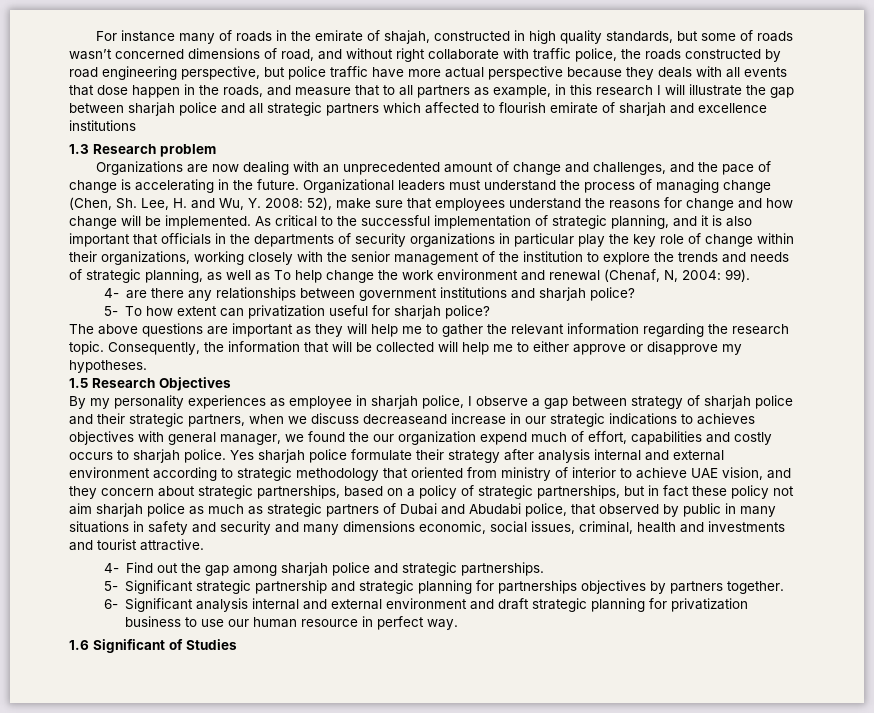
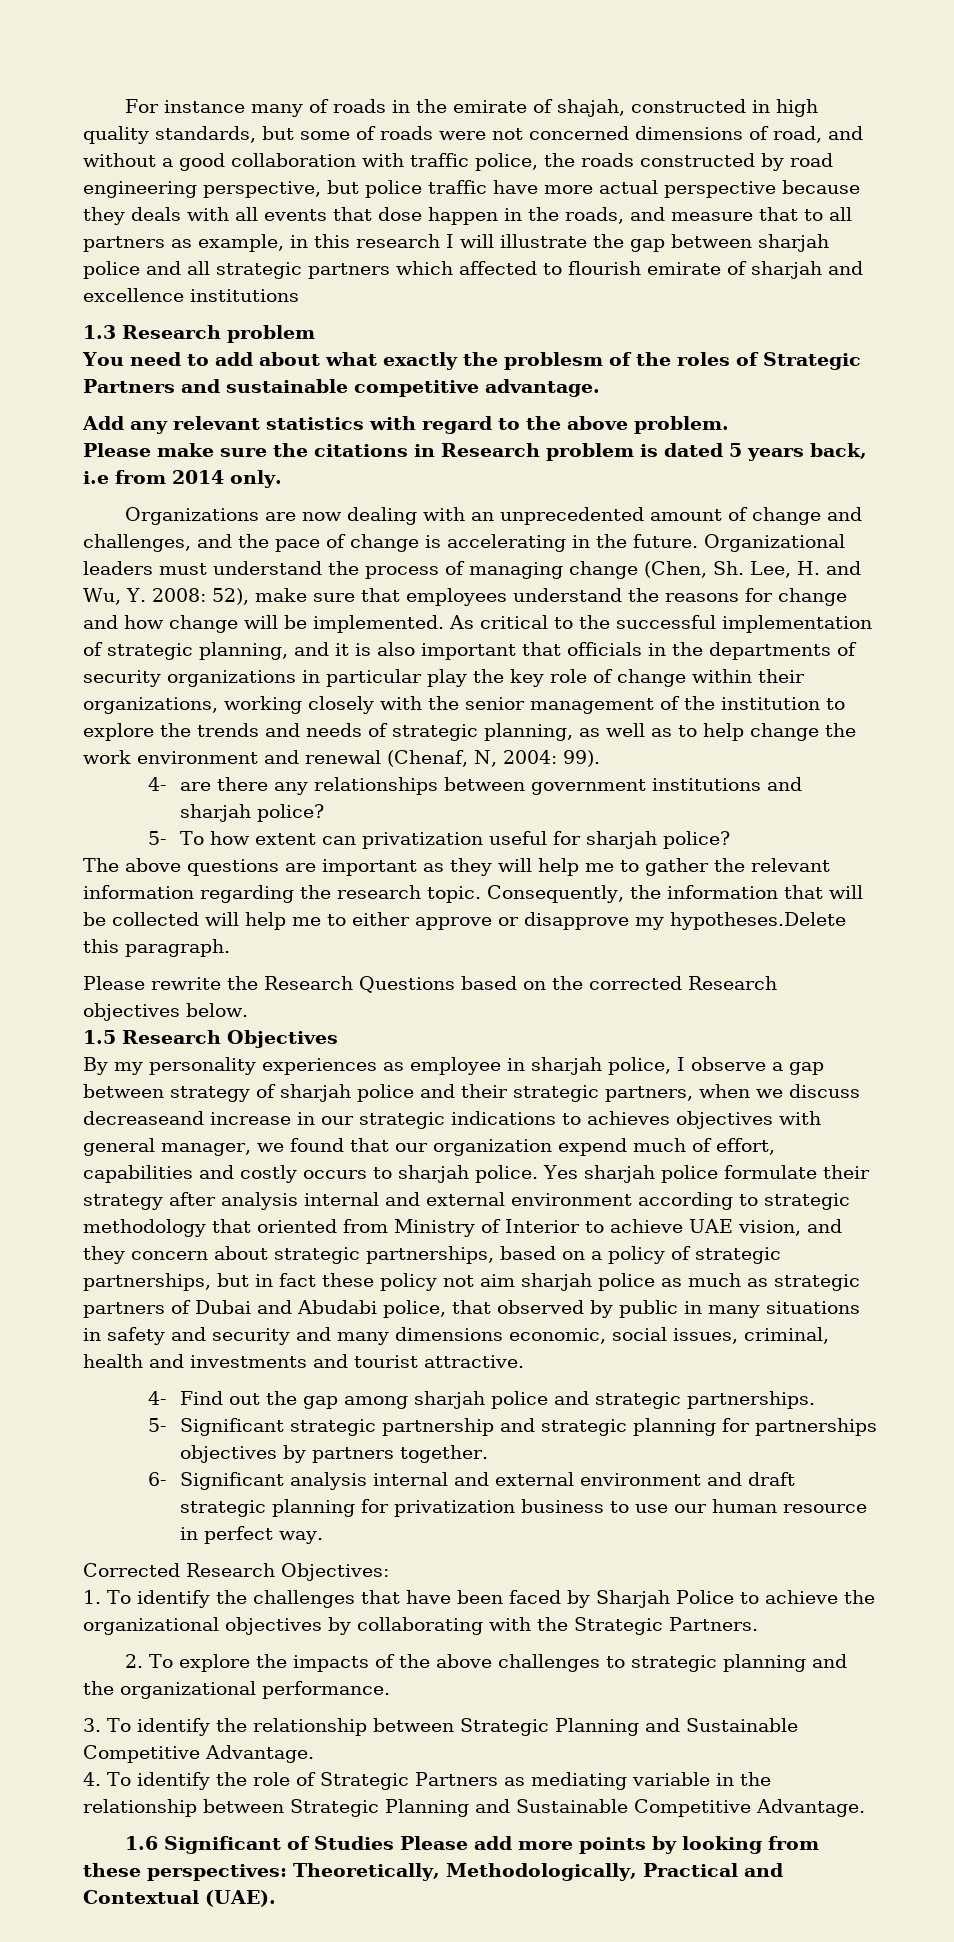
- For instance many of roads in the emirate of shajah, constructed in high quality standards, but some of roads wasn’t concerned dimensions of road, and without right collaborate with traffic police, the roads constructed by road engineering perspective, but police traffic have more actual perspective because they deals with all events that dose happen in the roads, and measure that to all partners as example, in this research I will illustrate the gap between sharjah police and all strategic partners which affected to flourish emirate of sharjah and excellence institutions
+ For instance many of roads in the emirate of shajah, constructed in high quality standards, but some of roads were not concerned dimensions of road, and without a good collaboration with traffic police, the roads constructed by road engineering perspective, but police traffic have more actual perspective because they deals with all events that dose happen in the roads, and measure that to all partners as example, in this research I will illustrate the gap between sharjah police and all strategic partners which affected to flourish emirate of sharjah and excellence institutions
+ You need to add about what exactly the problesm of the roles of Strategic Partners and sustainable competitive advantage.
+ Add any relevant statistics with regard to the above problem.
+ Please make sure the citations in Research problem is dated 5 years back, i.e from 2014 only.
- As critical to the successful implementation of strategic planning, and it is also important that officials in the departments of security organizations in particular play the key role of change within their organizations, working closely with the senior management of the institution to explore the trends and needs of strategic planning, as well as To help change the work environment and renewal (Chenaf, N, 2004:
+ As critical to the successful implementation of strategic planning, and it is also important that officials in the departments of security organizations in particular play the key role of change within their organizations, working closely with the senior management of the institution to explore the trends and needs of strategic planning, as well as to help change the work environment and renewal (Chenaf, N, 2004:
- Consequently, the information that will be collected will help me to either approve or disapprove my hypotheses.
+ Consequently, the information that will be collected will help me to either approve or disapprove my hypotheses.Delete this paragraph.
+ Please rewrite the Research Questions based on the corrected Research objectives below.
- By my personality experiences as employee in sharjah police, I observe a gap between strategy of sharjah police and their strategic partners, when we discuss decreaseand increase in our strategic indications to achieves objectives with general manager, we found the our organization expend much of effort, capabilities and costly occurs to sharjah police.
+ By my personality experiences as employee in sharjah police, I observe a gap between strategy of sharjah police and their strategic partners, when we discuss decreaseand increase in our strategic indications to achieves objectives with general manager, we found that our organization expend much of effort, capabilities and costly occurs to sharjah police.
- Yes sharjah police formulate their strategy after analysis internal and external environment according to strategic methodology that oriented from ministry of interior to achieve UAE vision, and they concern about strategic partnerships, based on a policy of strategic partnerships, but in fact these policy not aim sharjah police as much as strategic partners of Dubai and Abudabi police, that observed by public in many situations in safety and security and many dimensions economic, social issues, criminal, health and investments and tourist attractive.
+ Yes sharjah police formulate their strategy after analysis internal and external environment according to strategic methodology that oriented from Ministry of Interior to achieve UAE vision, and they concern about strategic partnerships, based on a policy of strategic partnerships, but in fact these policy not aim sharjah police as much as strategic partners of Dubai and Abudabi police, that observed by public in many situations in safety and security and many dimensions economic, social issues, criminal, health and investments and tourist attractive.
- 1.6 Significant of Studies
+ Corrected Research Objectives:
+ 1. To identify the challenges that have been faced by Sharjah Police to achieve the organizational objectives by collaborating with the Strategic Partners.
+ 2. To explore the impacts of the above challenges to strategic planning and the organizational performance.
+ 3. To identify the relationship between Strategic Planning and Sustainable Competitive Advantage.
+ 4. To identify the role of Strategic Partners as mediating variable in the relationship between Strategic Planning and Sustainable Competitive Advantage.
+ 1.6 Significant of Studies Please add more points by looking from these perspectives: Theoretically, Methodologically, Practical and Contextual (UAE).

